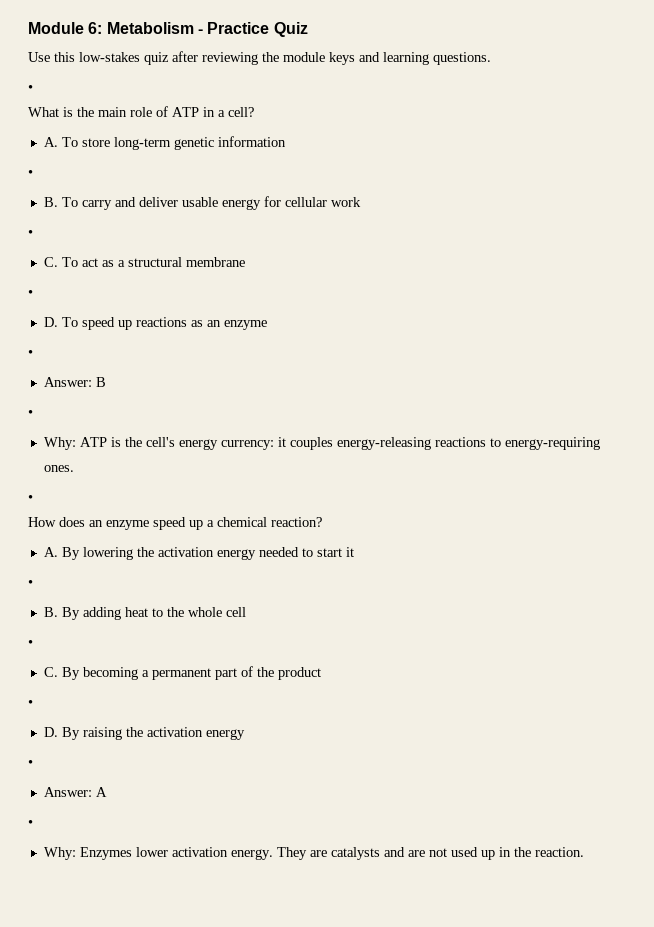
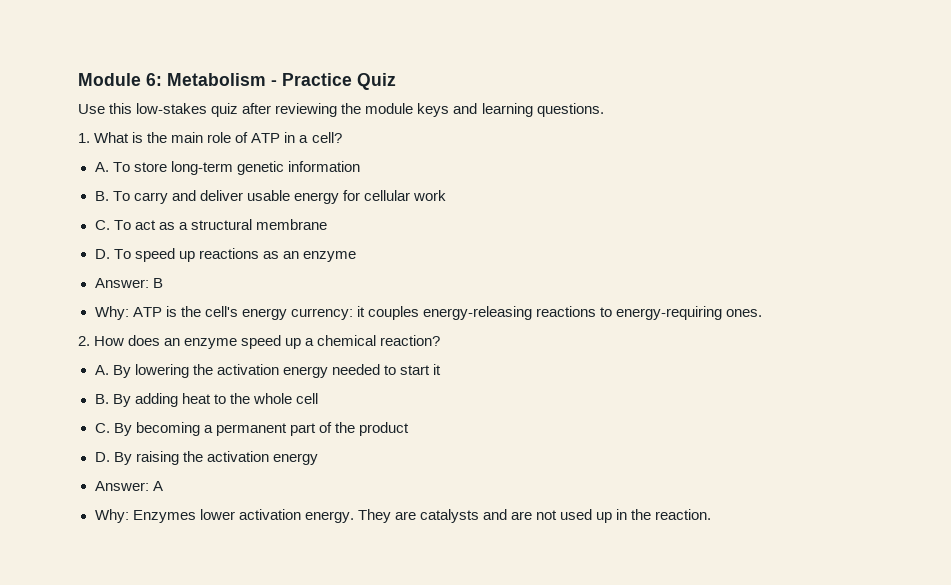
  Use this low-stakes quiz after reviewing the module keys and learning questions.
- •
- What is the main role of ATP in a cell?
+ 1. What is the main role of ATP in a cell?
  A. To store long-term genetic information
- •
  B. To carry and deliver usable energy for cellular work
- •
  C. To act as a structural membrane
- •
  D. To speed up reactions as an enzyme
- •
  Answer: B
- •
  Why: ATP is the cell's energy currency: it couples energy-releasing reactions to energy-requiring ones.
- •
- How does an enzyme speed up a chemical reaction?
+ 2. How does an enzyme speed up a chemical reaction?
  A. By lowering the activation energy needed to start it
- •
  B. By adding heat to the whole cell
- •
  C. By becoming a permanent part of the product
- •
  D. By raising the activation energy
- •
  Answer: A
- •

